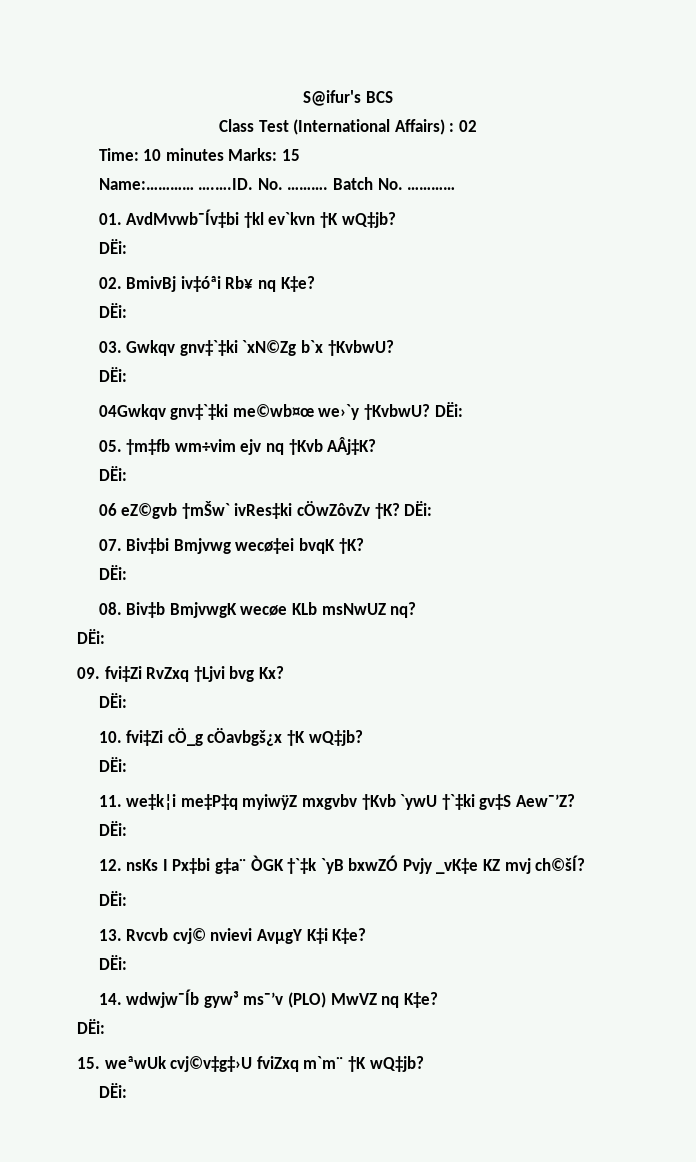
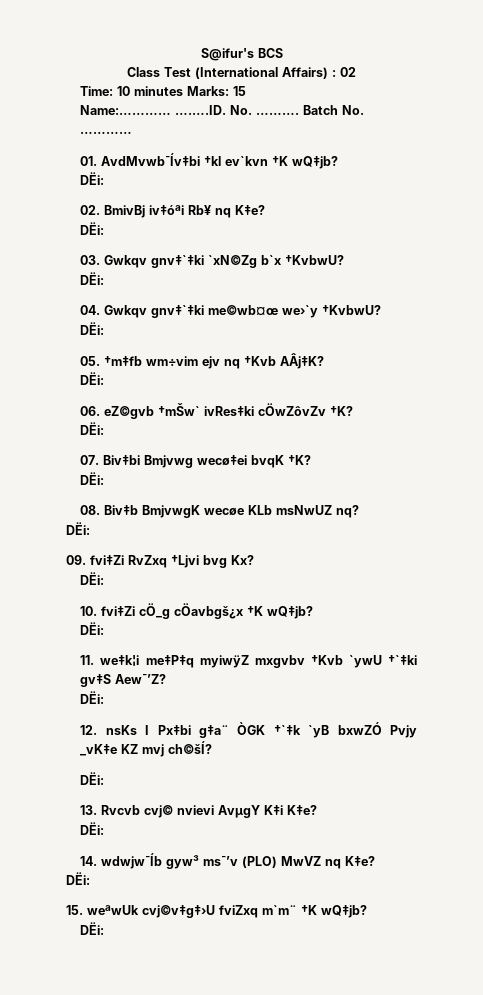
- 04Gwkqv gnv‡`‡ki me©wb¤œ we›`y †KvbwU? DËi:
+ 04. Gwkqv gnv‡`‡ki me©wb¤œ we›`y †KvbwU?
+ DËi:
- 06 eZ©gvb †mŠw` ivRes‡ki cÖwZôvZv †K? DËi:
+ 06. eZ©gvb †mŠw` ivRes‡ki cÖwZôvZv †K?
+ DËi:

